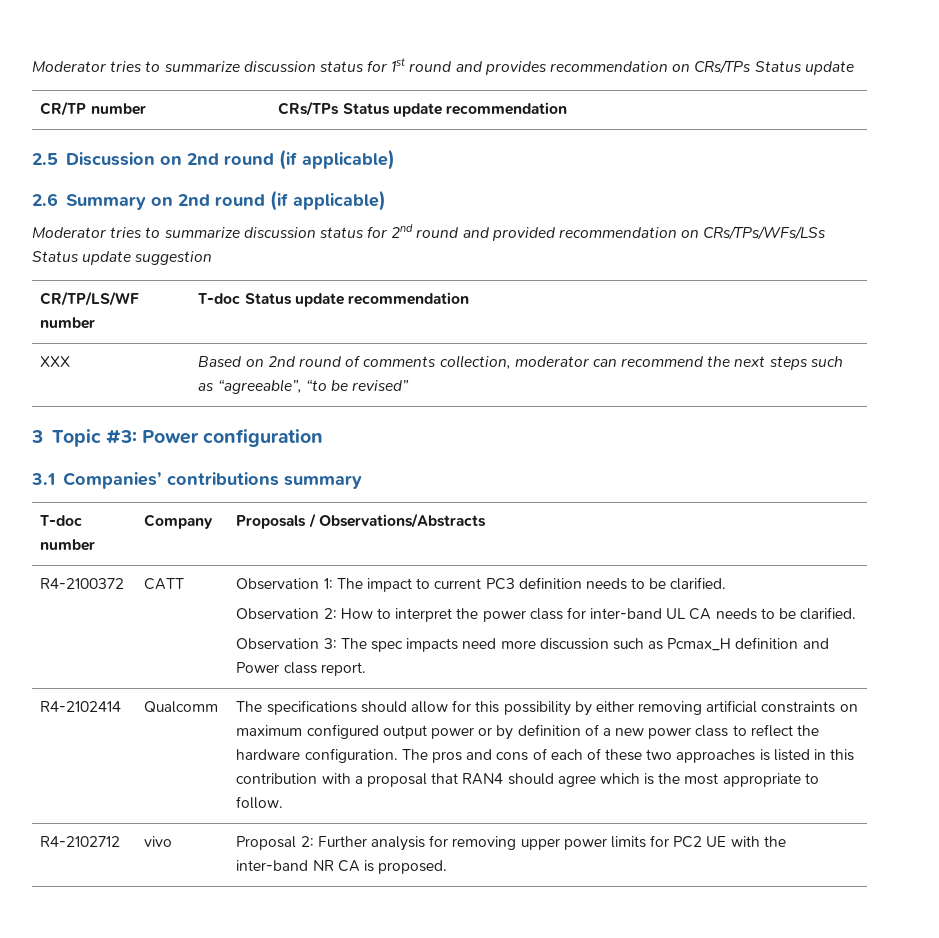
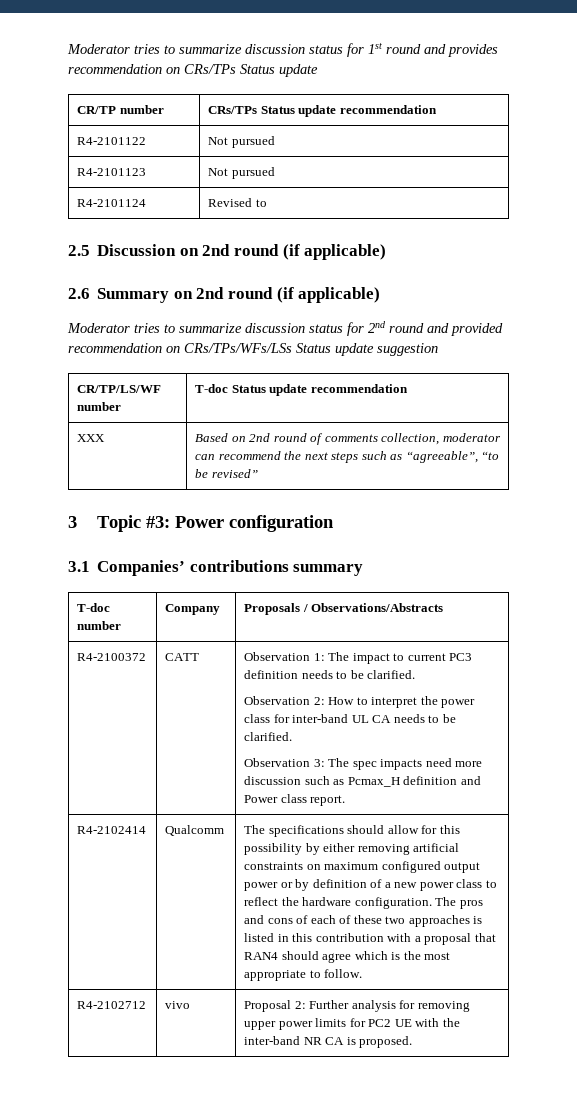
+ R4-2101122 | Not pursued
+ R4-2101123 | Not pursued
+ R4-2101124 | Revised to

